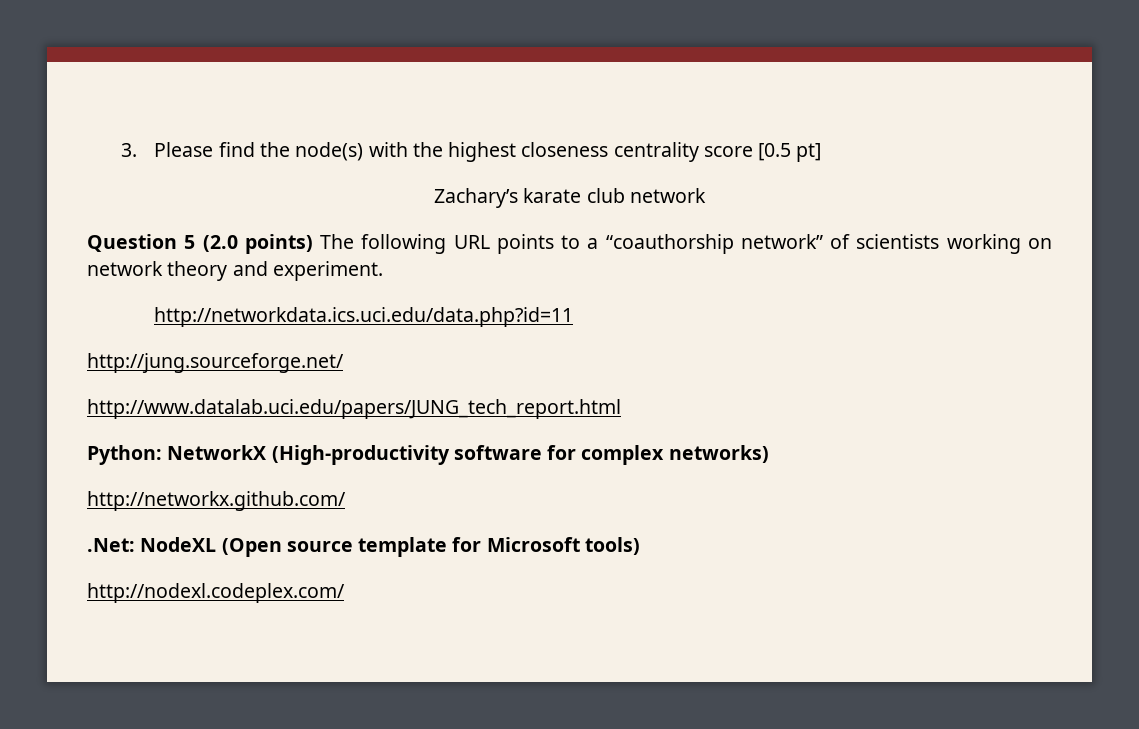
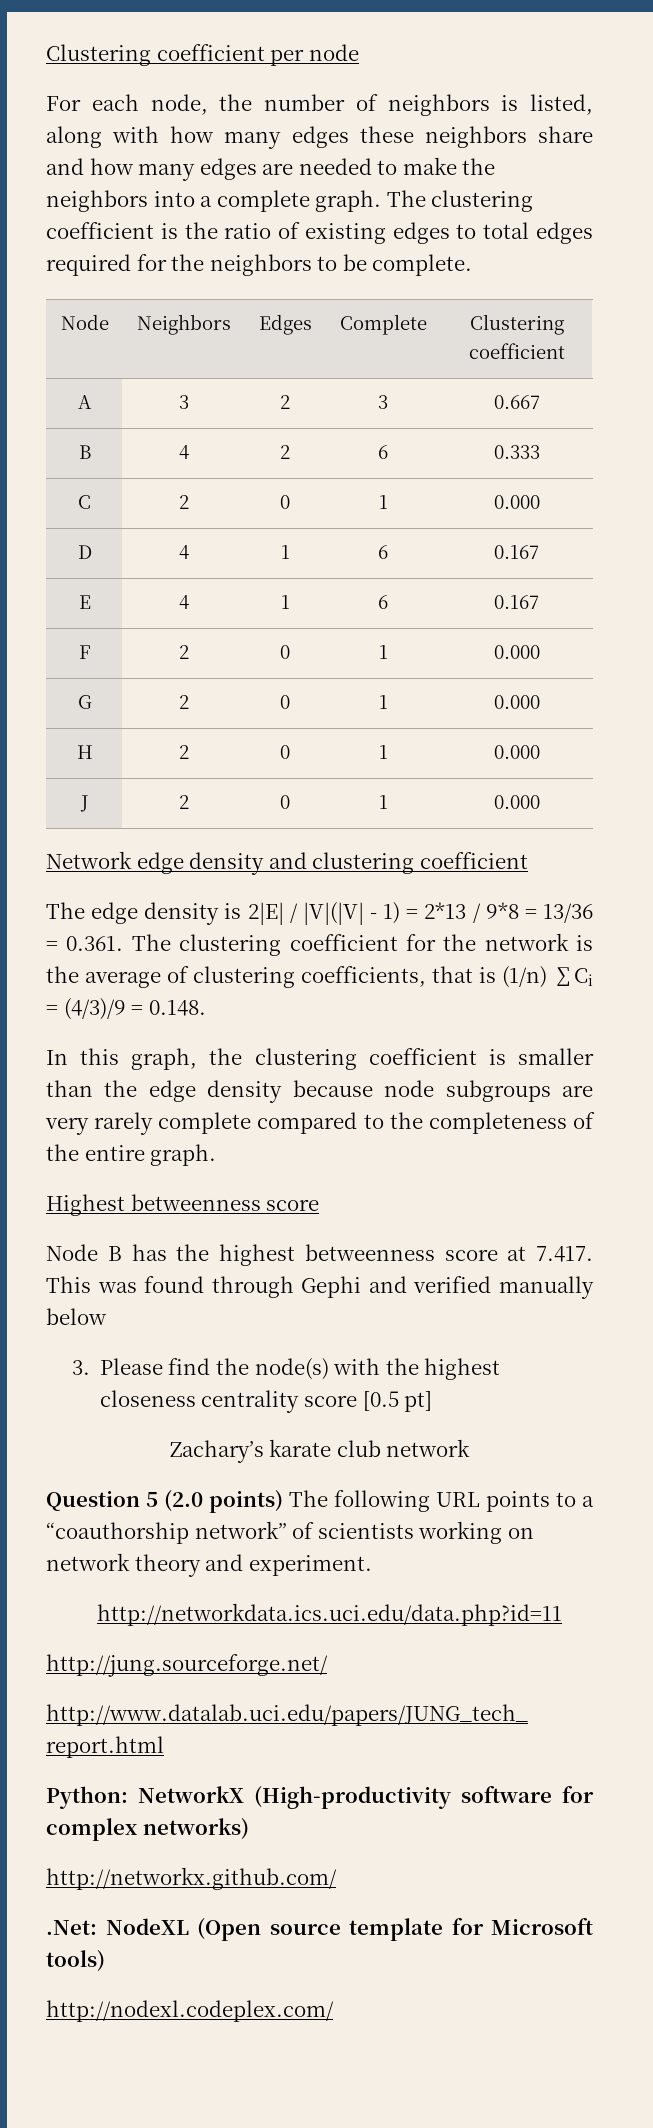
+ Clustering coefficient per node
+ For each node, the number of neighbors is listed, along with how many edges these neighbors share and how many edges are needed to make the neighbors into a complete graph. The clustering coefficient is the ratio of existing edges to total edges required for the neighbors to be complete.
+ Node | Neighbors | Edges | Complete | Clustering coefficient
+ A | 3 | 2 | 3 | 0.667
+ B | 4 | 2 | 6 | 0.333
+ C | 2 | 0 | 1 | 0.000
+ D | 4 | 1 | 6 | 0.167
+ E | 4 | 1 | 6 | 0.167
+ F | 2 | 0 | 1 | 0.000
+ G | 2 | 0 | 1 | 0.000
+ H | 2 | 0 | 1 | 0.000
+ J | 2 | 0 | 1 | 0.000
+ Network edge density and clustering coefficient
+ The edge density is 2|E| / |V|(|V| - 1) = 2*13 / 9*8 = 13/36 = 0.361. The clustering coefficient for the network is the average of clustering coefficients, that is (1/n) ∑Ci = (4/3)/9 = 0.148.
+ In this graph, the clustering coefficient is smaller than the edge density because node subgroups are very rarely complete compared to the completeness of the entire graph.
+ Highest betweenness score
+ Node B has the highest betweenness score at 7.417. This was found through Gephi and verified manually below

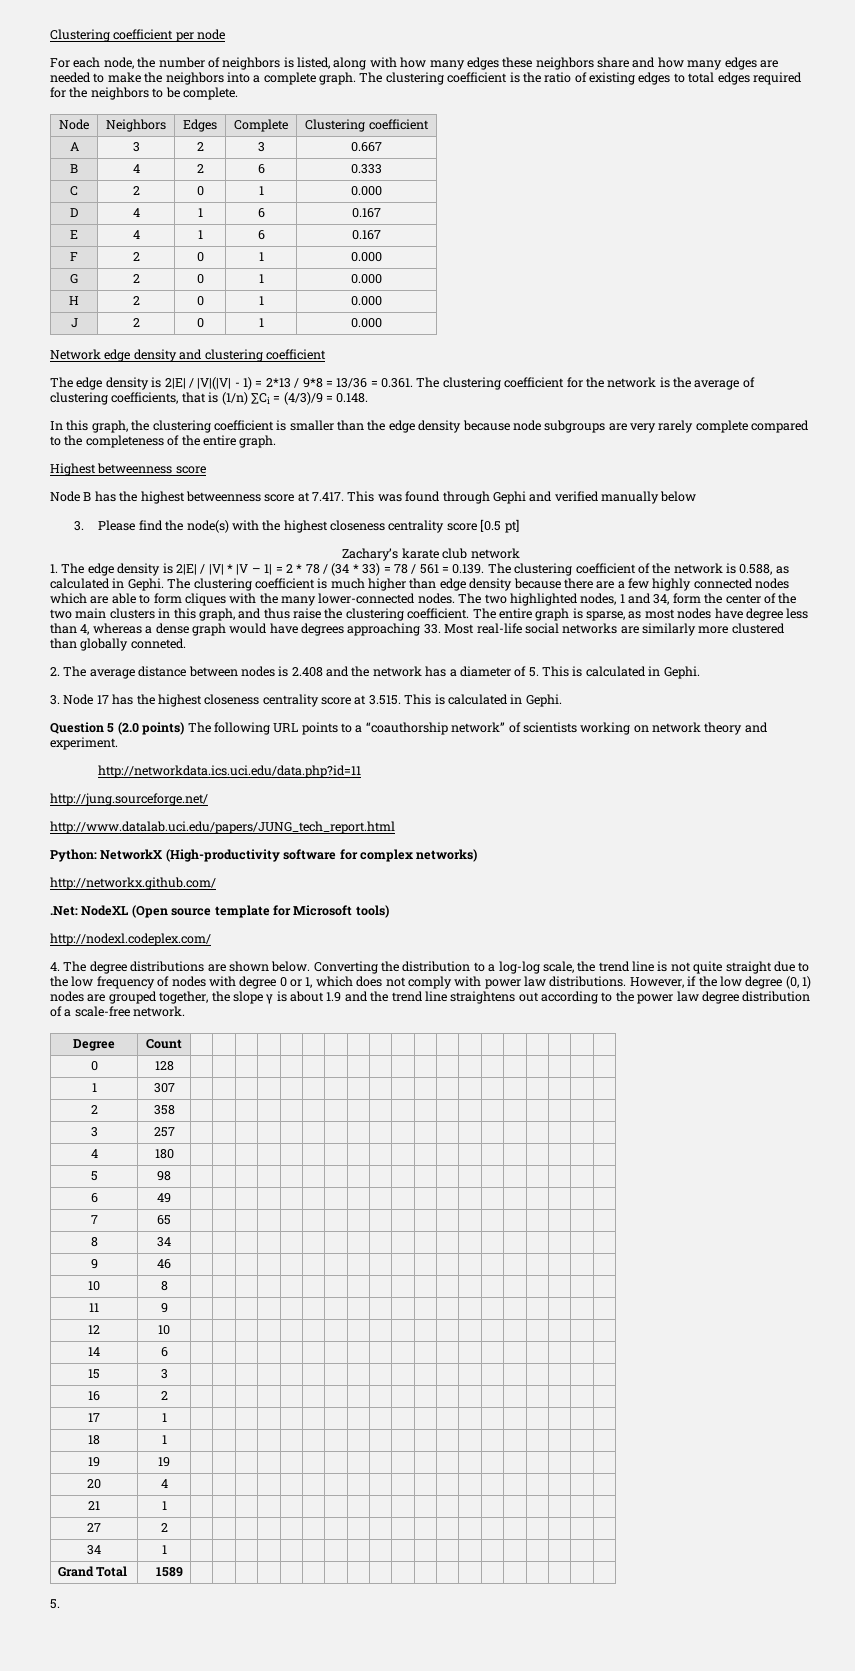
+ 1. The edge density is 2|E| / |V| * |V – 1| = 2 * 78 / (34 * 33) = 78 / 561 = 0.139. The clustering coefficient of the network is 0.588, as calculated in Gephi. The clustering coefficient is much higher than edge density because there are a few highly connected nodes which are able to form cliques with the many lower-connected nodes. The two highlighted nodes, 1 and 34, form the center of the two main clusters in this graph, and thus raise the clustering coefficient. The entire graph is sparse, as most nodes have degree less than 4, whereas a dense graph would have degrees approaching 33. Most real-life social networks are similarly more clustered than globally conneted.
+ 2. The average distance between nodes is 2.408 and the network has a diameter of 5. This is calculated in Gephi.
+ 3. Node 17 has the highest closeness centrality score at 3.515. This is calculated in Gephi.
+ 4. The degree distributions are shown below. Converting the distribution to a log-log scale, the trend line is not quite straight due to the low frequency of nodes with degree 0 or 1, which does not comply with power law distributions. However, if the low degree (0, 1) nodes are grouped together, the slope γ is about 1.9 and the trend line straightens out according to the power law degree distribution of a scale-free network.
+ Degree | Count | | | | | | | | | | | | | | | | | | |
+ 0 | 128 | | | | | | | | | | | | | | | | | | |
+ 1 | 307 | | | | | | | | | | | | | | | | | | |
+ 2 | 358 | | | | | | | | | | | | | | | | | | |
+ 3 | 257 | | | | | | | | | | | | | | | | | | |
+ 4 | 180 | | | | | | | | | | | | | | | | | | |
+ 5 | 98 | | | | | | | | | | | | | | | | | | |
+ 6 | 49 | | | | | | | | | | | | | | | | | | |
+ 7 | 65 | | | | | | | | | | | | | | | | | | |
+ 8 | 34 | | | | | | | | | | | | | | | | | | |
+ 9 | 46 | | | | | | | | | | | | | | | | | | |
+ 10 | 8 | | | | | | | | | | | | | | | | | | |
+ 11 | 9 | | | | | | | | | | | | | | | | | | |
+ 12 | 10 | | | | | | | | | | | | | | | | | | |
+ 14 | 6 | | | | | | | | | | | | | | | | | | |
+ 15 | 3 | | | | | | | | | | | | | | | | | | |
+ 16 | 2 | | | | | | | | | | | | | | | | | | |
+ 17 | 1 | | | | | | | | | | | | | | | | | | |
+ 18 | 1 | | | | | | | | | | | | | | | | | | |
+ 19 | 19 | | | | | | | | | | | | | | | | | | |
+ 20 | 4 | | | | | | | | | | | | | | | | | | |
+ 21 | 1 | | | | | | | | | | | | | | | | | | |
+ 27 | 2 | | | | | | | | | | | | | | | | | | |
+ 34 | 1 | | | | | | | | | | | | | | | | | | |
+ Grand Total | 1589 | | | | | | | | | | | | | | | | | | |
+ 5.

